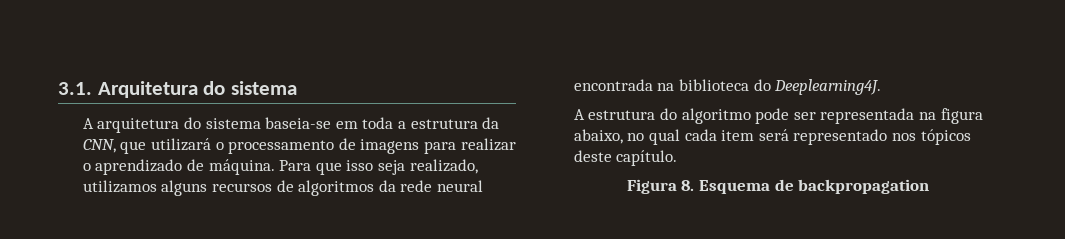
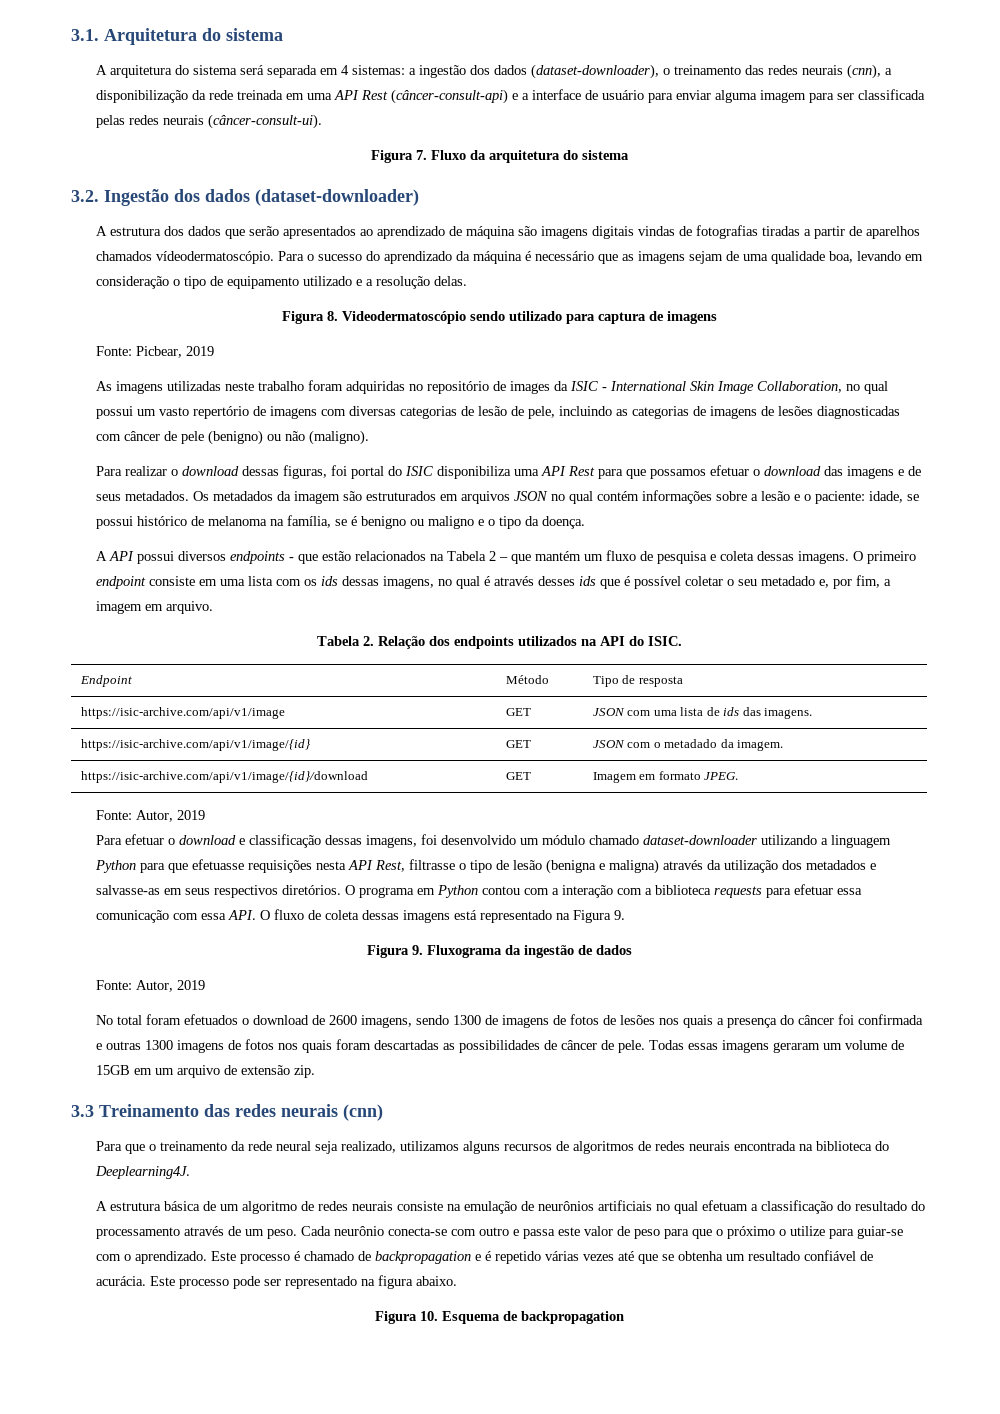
- A arquitetura do sistema baseia-se em toda a estrutura da CNN, que utilizará o processamento de imagens para realizar o aprendizado de máquina. Para que isso seja realizado, utilizamos alguns recursos de algoritmos da rede neural encontrada na biblioteca do Deeplearning4J.
+ A arquitetura do sistema será separada em 4 sistemas: a ingestão dos dados (dataset-downloader), o treinamento das redes neurais (cnn), a disponibilização da rede treinada em uma API Rest (câncer-consult-api) e a interface de usuário para enviar alguma imagem para ser classificada pelas redes neurais (câncer-consult-ui).
+ Figura 7. Fluxo da arquitetura do sistema
+ 3.2. Ingestão dos dados (dataset-downloader)
+ A estrutura dos dados que serão apresentados ao aprendizado de máquina são imagens digitais vindas de fotografias tiradas a partir de aparelhos chamados vídeodermatoscópio. Para o sucesso do aprendizado da máquina é necessário que as imagens sejam de uma qualidade boa, levando em consideração o tipo de equipamento utilizado e a resolução delas.
+ Figura 8. Videodermatoscópio sendo utilizado para captura de imagens
+ Fonte: Picbear, 2019
+ As imagens utilizadas neste trabalho foram adquiridas no repositório de images da ISIC - International Skin Image Collaboration, no qual possui um vasto repertório de imagens com diversas categorias de lesão de pele, incluindo as categorias de imagens de lesões diagnosticadas com câncer de pele (benigno) ou não (maligno).
+ Para realizar o download dessas figuras, foi portal do ISIC disponibiliza uma API Rest para que possamos efetuar o download das imagens e de seus metadados. Os metadados da imagem são estruturados em arquivos JSON no qual contém informações sobre a lesão e o paciente: idade, se possui histórico de melanoma na família, se é benigno ou maligno e o tipo da doença.
+ A API possui diversos endpoints - que estão relacionados na Tabela 2 – que mantém um fluxo de pesquisa e coleta dessas imagens. O primeiro endpoint consiste em uma lista com os ids dessas imagens, no qual é através desses ids que é possível coletar o seu metadado e, por fim, a imagem em arquivo.
+ Tabela 2. Relação dos endpoints utilizados na API do ISIC.
+ Endpoint | Método | Tipo de resposta
+ https://isic-archive.com/api/v1/image | GET | JSON com uma lista de ids das imagens.
+ https://isic-archive.com/api/v1/image/{id} | GET | JSON com o metadado da imagem.
+ https://isic-archive.com/api/v1/image/{id}/download | GET | Imagem em formato JPEG.
+ Fonte: Autor, 2019
+ Para efetuar o download e classificação dessas imagens, foi desenvolvido um módulo chamado dataset-downloader utilizando a linguagem Python para que efetuasse requisições nesta API Rest, filtrasse o tipo de lesão (benigna e maligna) através da utilização dos metadados e salvasse-as em seus respectivos diretórios. O programa em Python contou com a interação com a biblioteca requests para efetuar essa comunicação com essa API. O fluxo de coleta dessas imagens está representado na Figura 9.
+ Figura 9. Fluxograma da ingestão de dados
+ Fonte: Autor, 2019
+ No total foram efetuados o download de 2600 imagens, sendo 1300 de imagens de fotos de lesões nos quais a presença do câncer foi confirmada e outras 1300 imagens de fotos nos quais foram descartadas as possibilidades de câncer de pele. Todas essas imagens geraram um volume de 15GB em um arquivo de extensão zip.
+ 3.3 Treinamento das redes neurais (cnn)
+ Para que o treinamento da rede neural seja realizado, utilizamos alguns recursos de algoritmos de redes neurais encontrada na biblioteca do Deeplearning4J.
- A estrutura do algoritmo pode ser representada na figura abaixo, no qual cada item será representado nos tópicos deste capítulo.
- Figura 8. Esquema de backpropagation
+ A estrutura básica de um algoritmo de redes neurais consiste na emulação de neurônios artificiais no qual efetuam a classificação do resultado do processamento através de um peso. Cada neurônio conecta-se com outro e passa este valor de peso para que o próximo o utilize para guiar-se com o aprendizado. Este processo é chamado de backpropagation e é repetido várias vezes até que se obtenha um resultado confiável de acurácia. Este processo pode ser representado na figura abaixo.
+ Figura 10. Esquema de backpropagation

